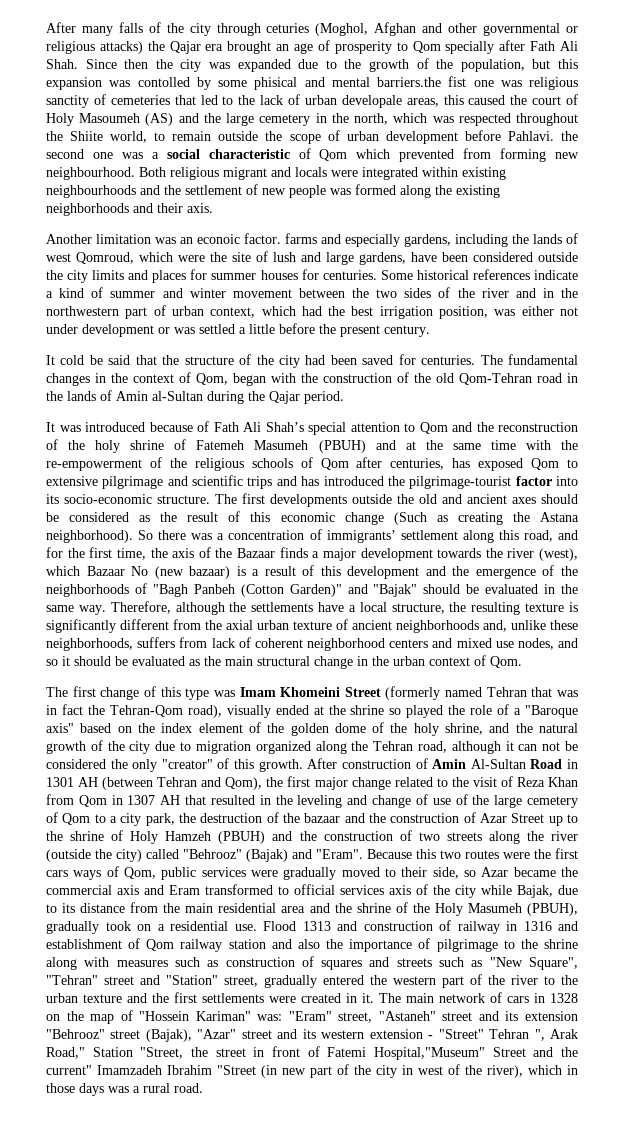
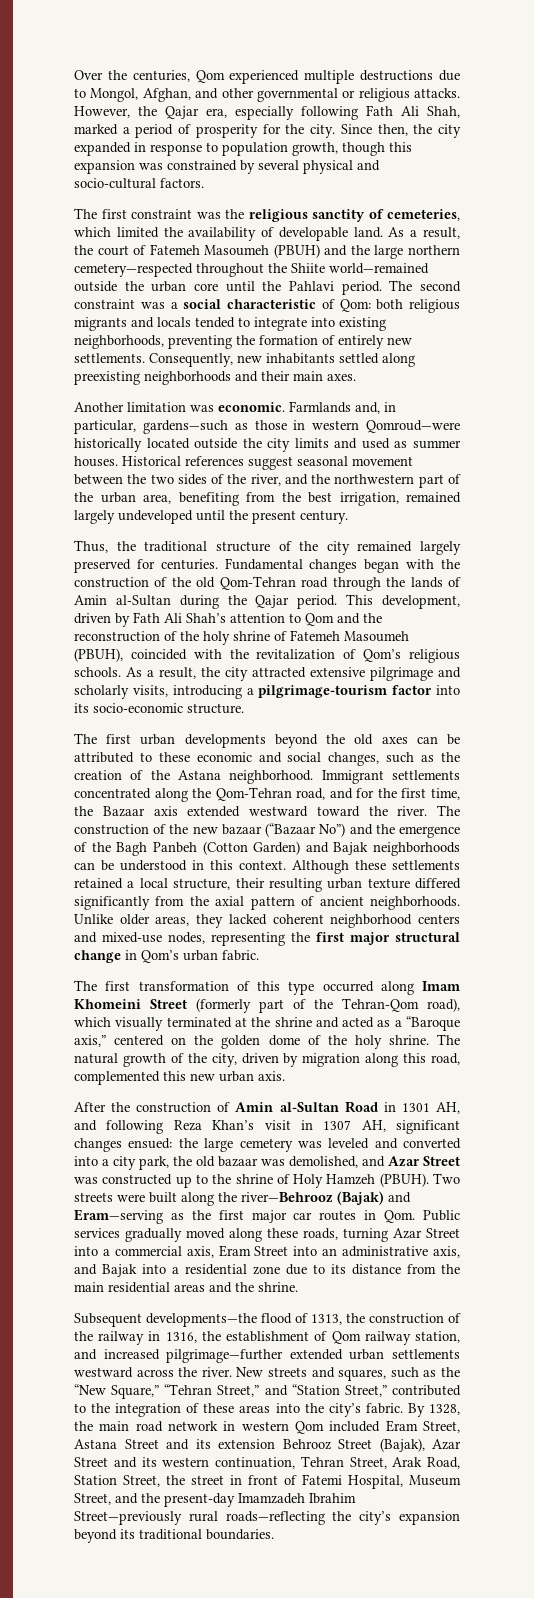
- After many falls of the city through ceturies (Moghol, Afghan and other governmental or religious attacks) the Qajar era brought an age of prosperity to Qom specially after Fath Ali Shah. Since then the city was expanded due to the growth of the population, but this expansion was contolled by some phisical and mental barriers.the fist one was religious sanctity of cemeteries that led to the lack of urban developale areas, this caused the court of Holy Masoumeh (AS) and the large cemetery in the north, which was respected throughout the Shiite world, to remain outside the scope of urban development before Pahlavi. the second one was a social characteristic of Qom which prevented from forming new neighbourhood. Both religious migrant and locals were integrated within existing neighbourhoods and the settlement of new people was formed along the existing neighborhoods and their axis.
+ Over the centuries, Qom experienced multiple destructions due to Mongol, Afghan, and other governmental or religious attacks. However, the Qajar era, especially following Fath Ali Shah, marked a period of prosperity for the city. Since then, the city expanded in response to population growth, though this expansion was constrained by several physical and socio-cultural factors.
+ The first constraint was the religious sanctity of cemeteries, which limited the availability of developable land. As a result, the court of Fatemeh Masoumeh (PBUH) and the large northern cemetery—respected throughout the Shiite world—remained outside the urban core until the Pahlavi period. The second constraint was a social characteristic of Qom: both religious migrants and locals tended to integrate into existing neighborhoods, preventing the formation of entirely new settlements. Consequently, new inhabitants settled along preexisting neighborhoods and their main axes.
- Another limitation was an econoic factor. farms and especially gardens, including the lands of west Qomroud, which were the site of lush and large gardens, have been considered outside the city limits and places for summer houses for centuries. Some historical references indicate a kind of summer and winter movement between the two sides of the river and in the northwestern part of urban context, which had the best irrigation position, was either not under development or was settled a little before the present century.
- It cold be said that the structure of the city had been saved for centuries. The fundamental changes in the context of Qom, began with the construction of the old Qom-Tehran road in the lands of Amin al-Sultan during the Qajar period.
- It was introduced because of Fath Ali Shah’s special attention to Qom and the reconstruction of the holy shrine of Fatemeh Masumeh (PBUH) and at the same time with the re-empowerment of the religious schools of Qom after centuries, has exposed Qom to extensive pilgrimage and scientific trips and has introduced the pilgrimage-tourist factor into its socio-economic structure. The first developments outside the old and ancient axes should be considered as the result of this economic change (Such as creating the Astana neighborhood). So there was a concentration of immigrants’ settlement along this road, and for the first time, the axis of the Bazaar finds a major development towards the river (west), which Bazaar No (new bazaar) is a result of this development and the emergence of the neighborhoods of "Bagh Panbeh (Cotton Garden)" and "Bajak" should be evaluated in the same way. Therefore, although the settlements have a local structure, the resulting texture is significantly different from the axial urban texture of ancient neighborhoods and, unlike these neighborhoods, suffers from lack of coherent neighborhood centers and mixed use nodes, and so it should be evaluated as the main structural change in the urban context of Qom.
- The first change of this type was Imam Khomeini Street (formerly named Tehran that was in fact the Tehran-Qom road), visually ended at the shrine so played the role of a "Baroque axis" based on the index element of the golden dome of the holy shrine, and the natural growth of the city due to migration organized along the Tehran road, although it can not be considered the only "creator" of this growth. After construction of Amin Al-Sultan Road in 1301 AH (between Tehran and Qom), the first major change related to the visit of Reza Khan from Qom in 1307 AH that resulted in the leveling and change of use of the large cemetery of Qom to a city park, the destruction of the bazaar and the construction of Azar Street up to the shrine of Holy Hamzeh (PBUH) and the construction of two streets along the river (outside the city) called "Behrooz" (Bajak) and "Eram". Because this two routes were the first cars ways of Qom, public services were gradually moved to their side, so Azar became the commercial axis and Eram transformed to official services axis of the city while Bajak, due to its distance from the main residential area and the shrine of the Holy Masumeh (PBUH), gradually took on a residential use. Flood 1313 and construction of railway in 1316 and establishment of Qom railway station and also the importance of pilgrimage to the shrine along with measures such as construction of squares and streets such as "New Square", "Tehran" street and "Station" street, gradually entered the western part of the river to the urban texture and the first settlements were created in it. The main network of cars in 1328 on the map of "Hossein Kariman" was: "Eram" street, "Astaneh" street and its extension "Behrooz" street (Bajak), "Azar" street and its western extension - "Street" Tehran ", Arak Road," Station "Street, the street in front of Fatemi Hospital,"Museum" Street and the current" Imamzadeh Ibrahim "Street (in new part of the city in west of the river), which in those days was a rural road.
+ Another limitation was economic. Farmlands and, in particular, gardens—such as those in western Qomroud—were historically located outside the city limits and used as summer houses. Historical references suggest seasonal movement between the two sides of the river, and the northwestern part of the urban area, benefiting from the best irrigation, remained largely undeveloped until the present century.
+ Thus, the traditional structure of the city remained largely preserved for centuries. Fundamental changes began with the construction of the old Qom-Tehran road through the lands of Amin al-Sultan during the Qajar period. This development, driven by Fath Ali Shah’s attention to Qom and the reconstruction of the holy shrine of Fatemeh Masoumeh (PBUH), coincided with the revitalization of Qom’s religious schools. As a result, the city attracted extensive pilgrimage and scholarly visits, introducing a pilgrimage-tourism factor into its socio-economic structure.
+ The first urban developments beyond the old axes can be attributed to these economic and social changes, such as the creation of the Astana neighborhood. Immigrant settlements concentrated along the Qom-Tehran road, and for the first time, the Bazaar axis extended westward toward the river. The construction of the new bazaar (“Bazaar No”) and the emergence of the Bagh Panbeh (Cotton Garden) and Bajak neighborhoods can be understood in this context. Although these settlements retained a local structure, their resulting urban texture differed significantly from the axial pattern of ancient neighborhoods. Unlike older areas, they lacked coherent neighborhood centers and mixed-use nodes, representing the first major structural change in Qom’s urban fabric.
+ The first transformation of this type occurred along Imam Khomeini Street (formerly part of the Tehran-Qom road), which visually terminated at the shrine and acted as a “Baroque axis,” centered on the golden dome of the holy shrine. The natural growth of the city, driven by migration along this road, complemented this new urban axis.
+ After the construction of Amin al-Sultan Road in 1301 AH, and following Reza Khan’s visit in 1307 AH, significant changes ensued: the large cemetery was leveled and converted into a city park, the old bazaar was demolished, and Azar Street was constructed up to the shrine of Holy Hamzeh (PBUH). Two streets were built along the river—Behrooz (Bajak) and Eram—serving as the first major car routes in Qom. Public services gradually moved along these roads, turning Azar Street into a commercial axis, Eram Street into an administrative axis, and Bajak into a residential zone due to its distance from the main residential areas and the shrine.
+ Subsequent developments—the flood of 1313, the construction of the railway in 1316, the establishment of Qom railway station, and increased pilgrimage—further extended urban settlements westward across the river. New streets and squares, such as the “New Square,” “Tehran Street,” and “Station Street,” contributed to the integration of these areas into the city’s fabric. By 1328, the main road network in western Qom included Eram Street, Astana Street and its extension Behrooz Street (Bajak), Azar Street and its western continuation, Tehran Street, Arak Road, Station Street, the street in front of Fatemi Hospital, Museum Street, and the present-day Imamzadeh Ibrahim Street—previously rural roads—reflecting the city’s expansion beyond its traditional boundaries.

